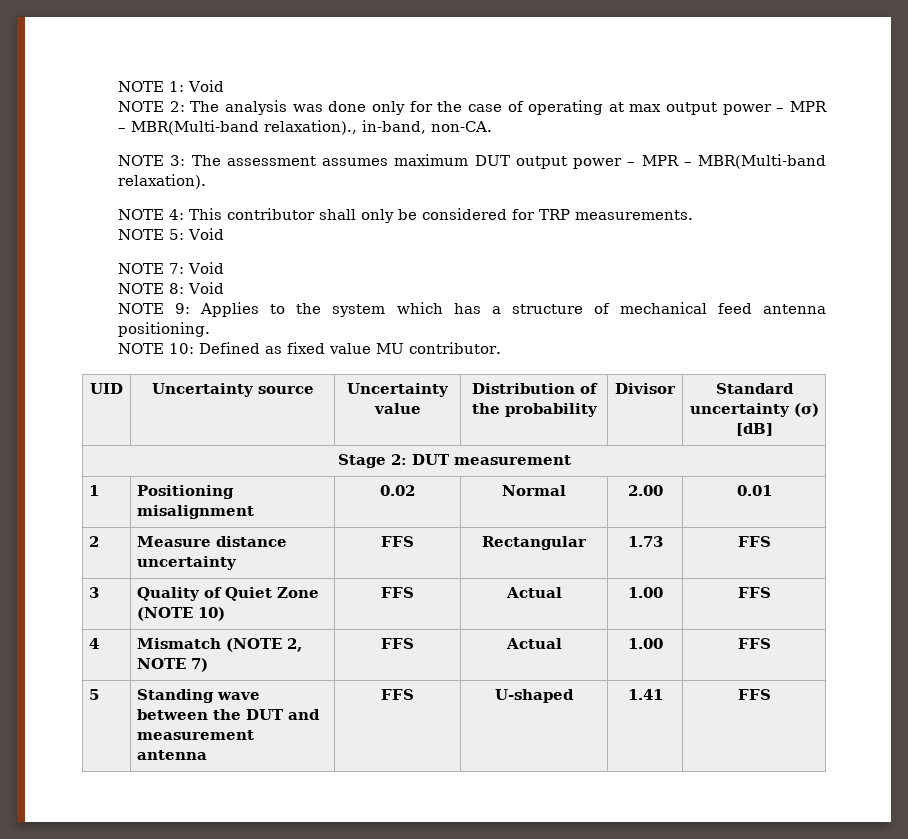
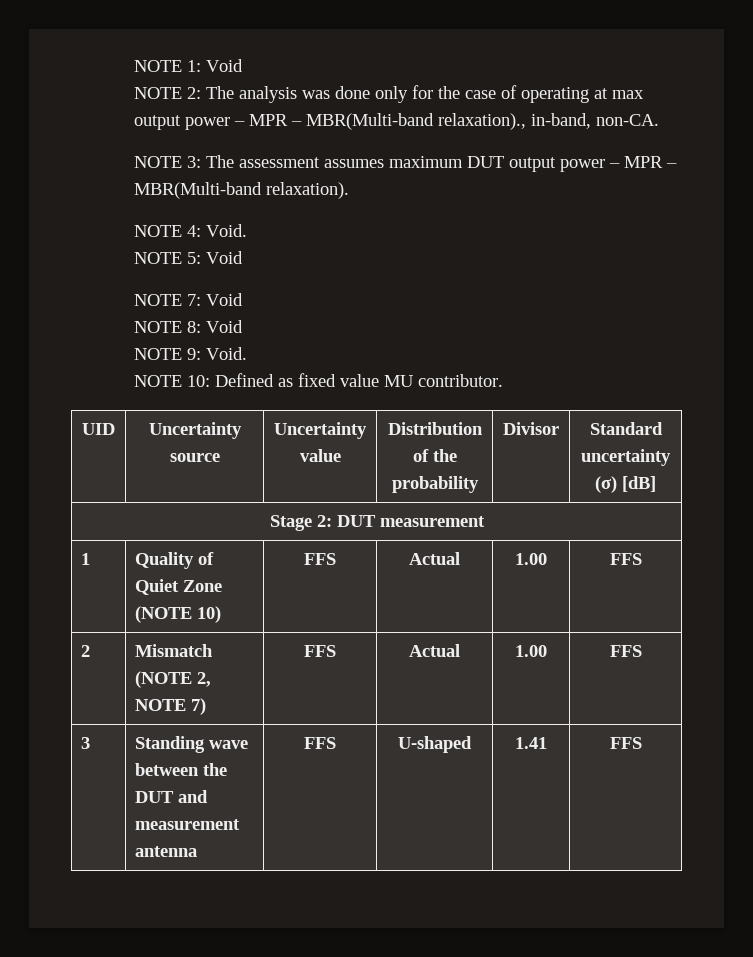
- NOTE 4: This contributor shall only be considered for TRP measurements.
+ NOTE 4: Void.
- NOTE 9: Applies to the system which has a structure of mechanical feed antenna positioning.
+ NOTE 9: Void.
- 1 | Positioning misalignment | 0.02 | Normal | 2.00 | 0.01
- 2 | Measure distance uncertainty | FFS | Rectangular | 1.73 | FFS
- 3 | Quality of Quiet Zone (NOTE 10) | FFS | Actual | 1.00 | FFS
+ 1 | Quality of Quiet Zone (NOTE 10) | FFS | Actual | 1.00 | FFS
- 4 | Mismatch (NOTE 2, NOTE 7) | FFS | Actual | 1.00 | FFS
+ 2 | Mismatch (NOTE 2, NOTE 7) | FFS | Actual | 1.00 | FFS
- 5 | Standing wave between the DUT and measurement antenna | FFS | U-shaped | 1.41 | FFS
+ 3 | Standing wave between the DUT and measurement antenna | FFS | U-shaped | 1.41 | FFS

